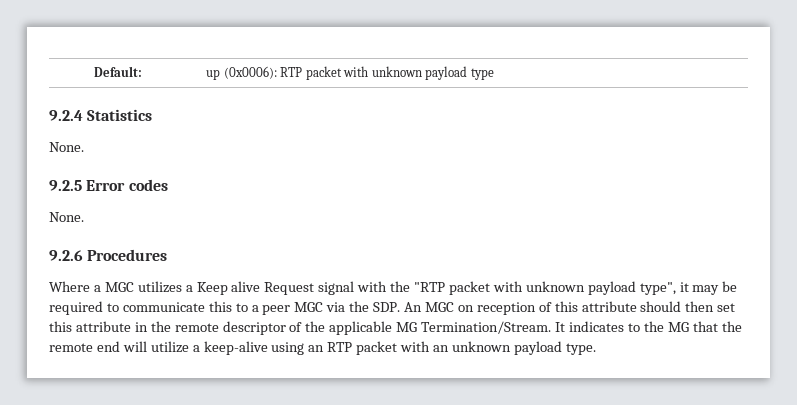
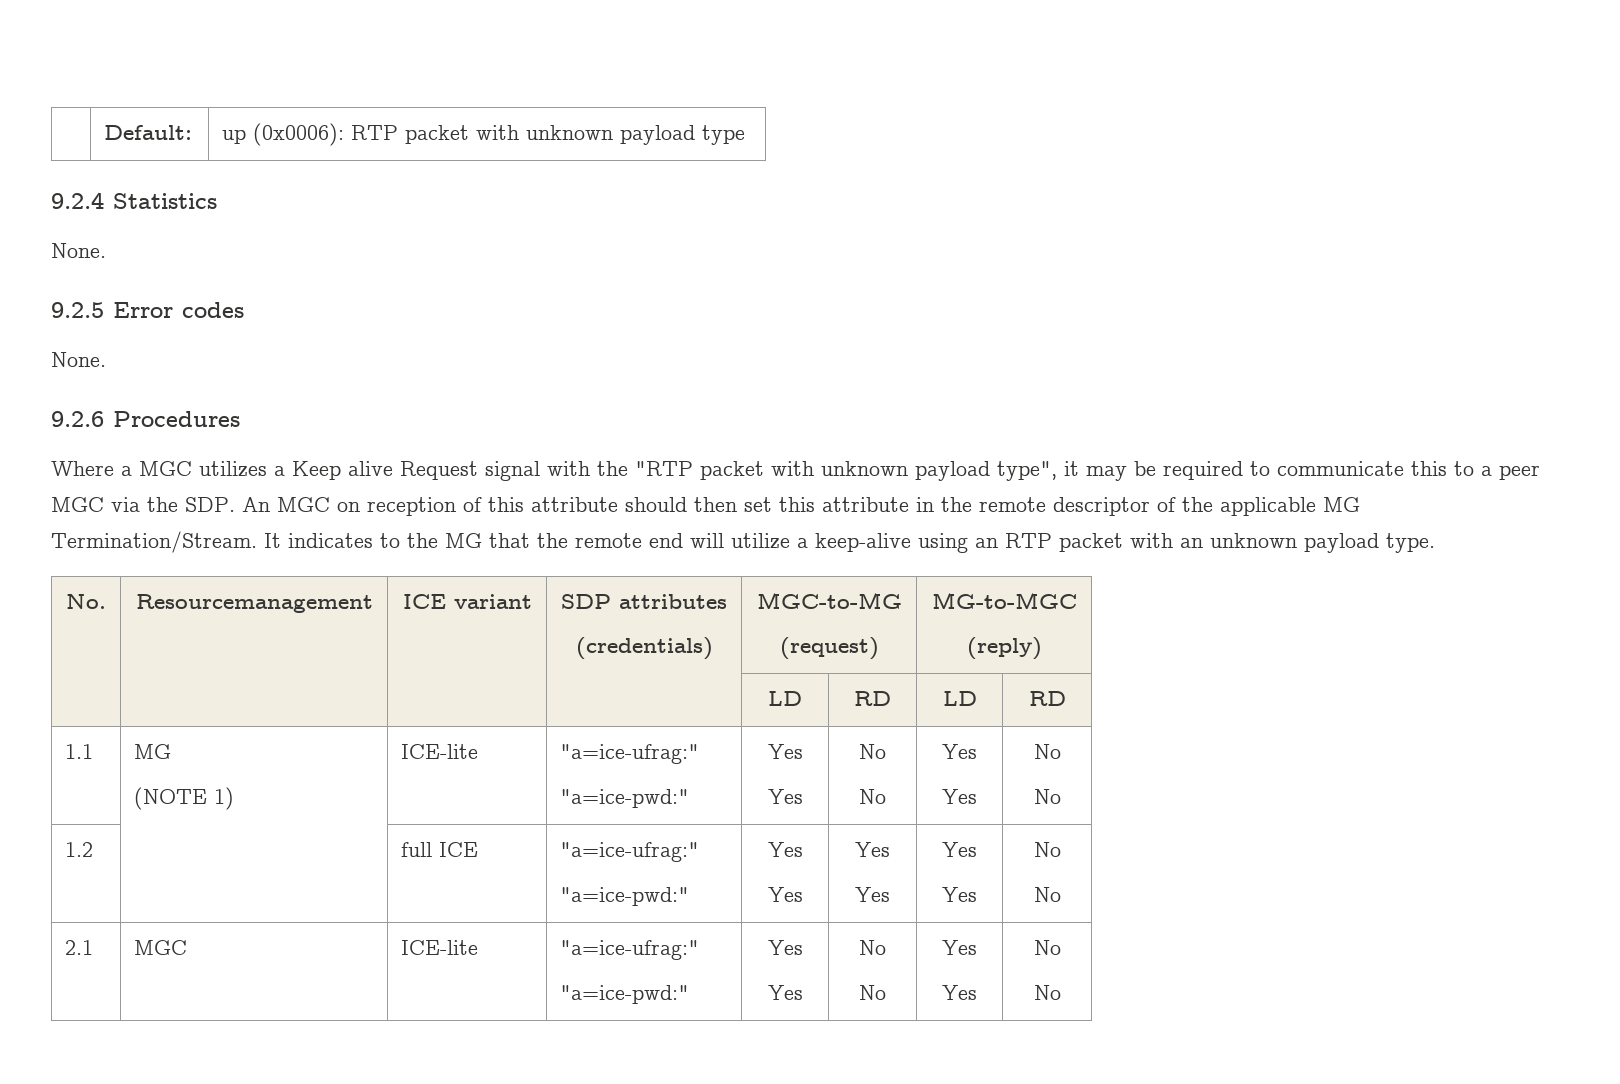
+ No. | Resourcemanagement | ICE variant | SDP attributes
+ (credentials) | MGC-to-MG
+ (request) | MG-to-MGC
+ (reply)
+ | | | | LD | RD | LD | RD
+ 1.1 | MG
+ (NOTE 1) | ICE-lite | "a=ice-ufrag:"
+ "a=ice-pwd:" | Yes
+ Yes | No
+ No | Yes
+ Yes | No
+ No
+ 1.2 | | full ICE | "a=ice-ufrag:"
+ "a=ice-pwd:" | Yes
+ Yes | Yes
+ Yes | Yes
+ Yes | No
+ No
+ 2.1 | MGC | ICE-lite | "a=ice-ufrag:"
+ "a=ice-pwd:" | Yes
+ Yes | No
+ No | Yes
+ Yes | No
+ No

